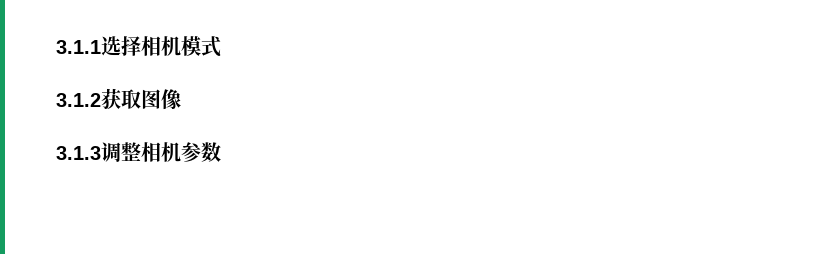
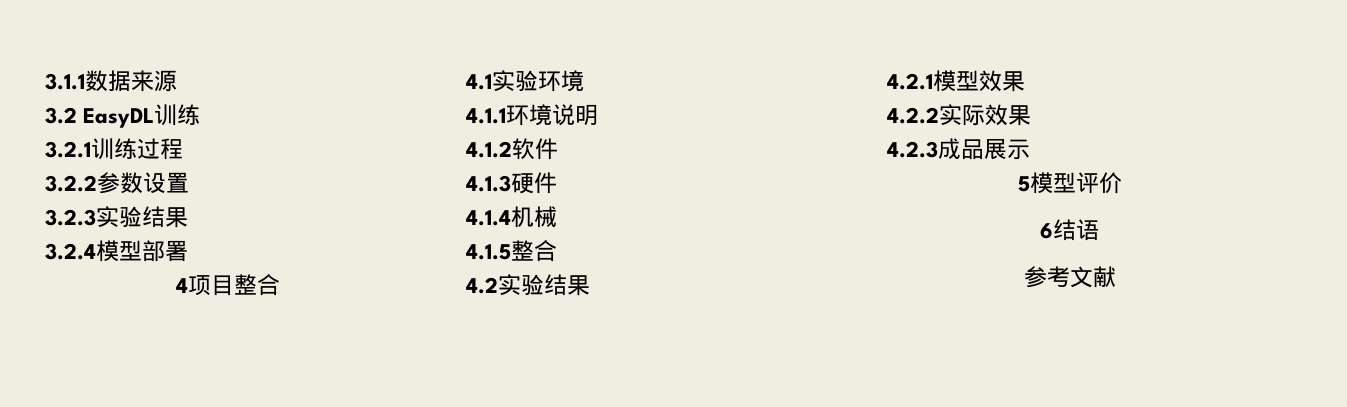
- 3.1.1选择相机模式
- 3.1.2获取图像
- 3.1.3调整相机参数
+ 3.1.1数据来源
+ 3.2 EasyDL训练
+ 3.2.1训练过程
+ 3.2.2参数设置
+ 3.2.3实验结果
+ 3.2.4模型部署
+ 4项目整合
+ 4.1实验环境
+ 4.1.1环境说明
+ 4.1.2软件
+ 4.1.3硬件
+ 4.1.4机械
+ 4.1.5整合
+ 4.2实验结果
+ 4.2.1模型效果
+ 4.2.2实际效果
+ 4.2.3成品展示
+ 5模型评价
+ 6结语
+ 参考文献

